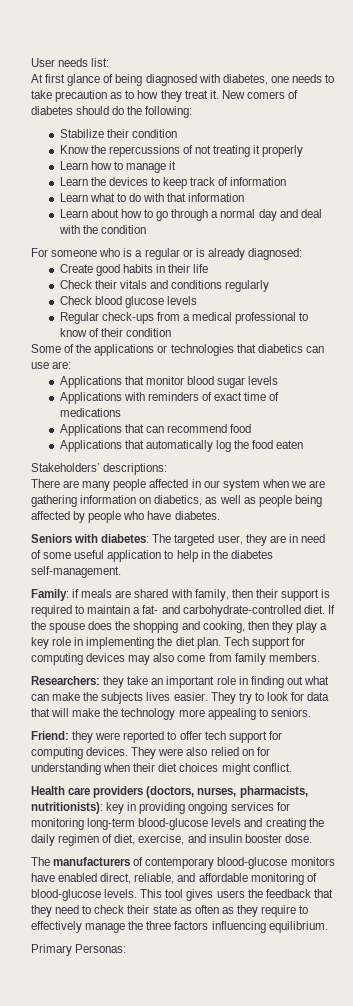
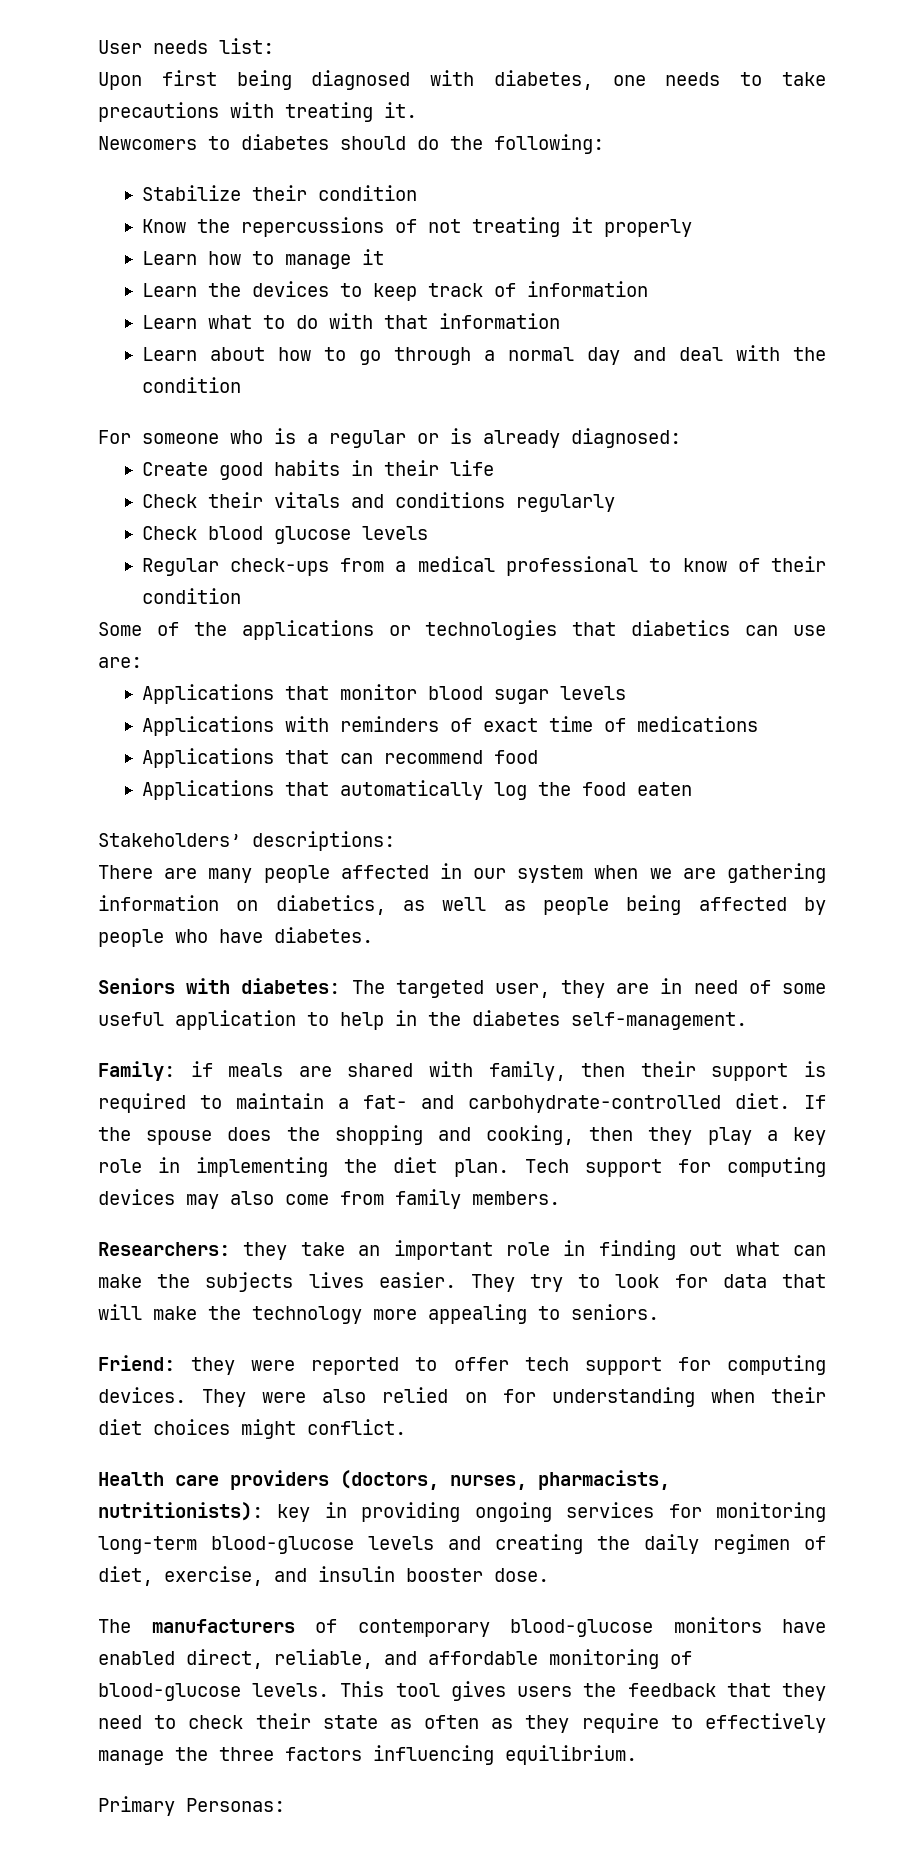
- At first glance of being diagnosed with diabetes, one needs to take precaution as to how they treat it. New comers of diabetes should do the following:
+ Upon first being diagnosed with diabetes, one needs to take precautions with treating it.
+ Newcomers to diabetes should do the following:

